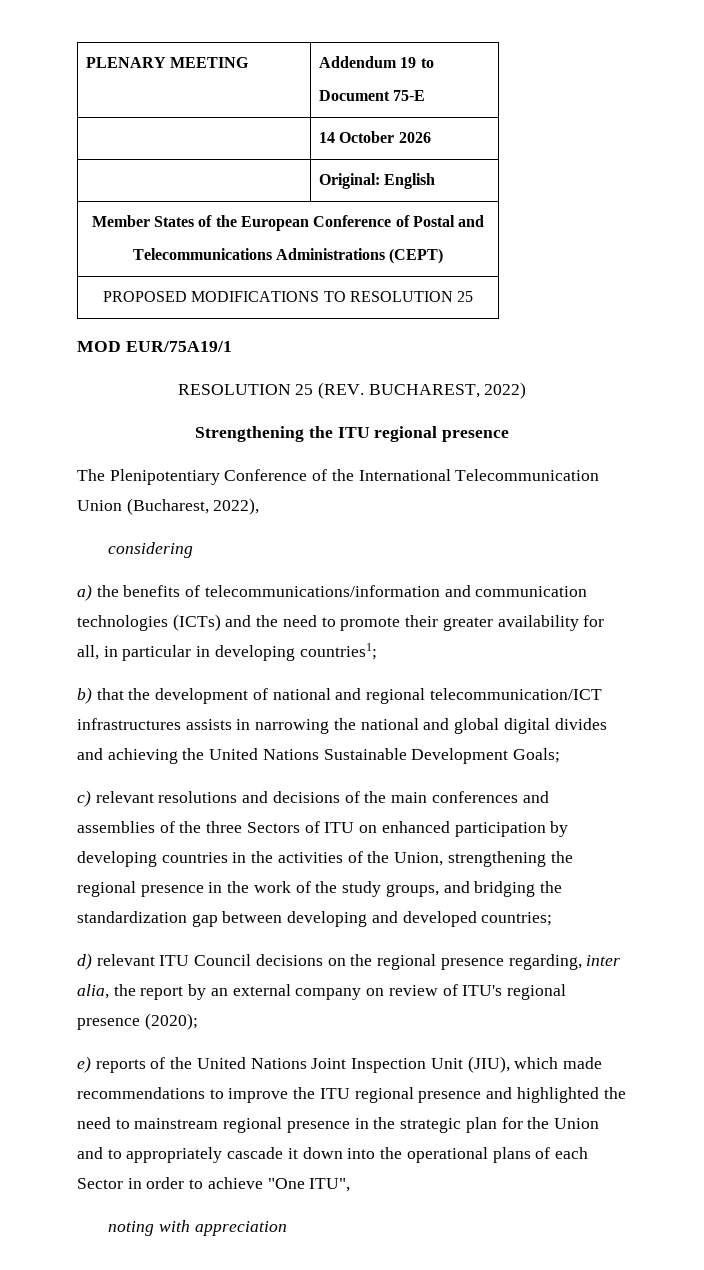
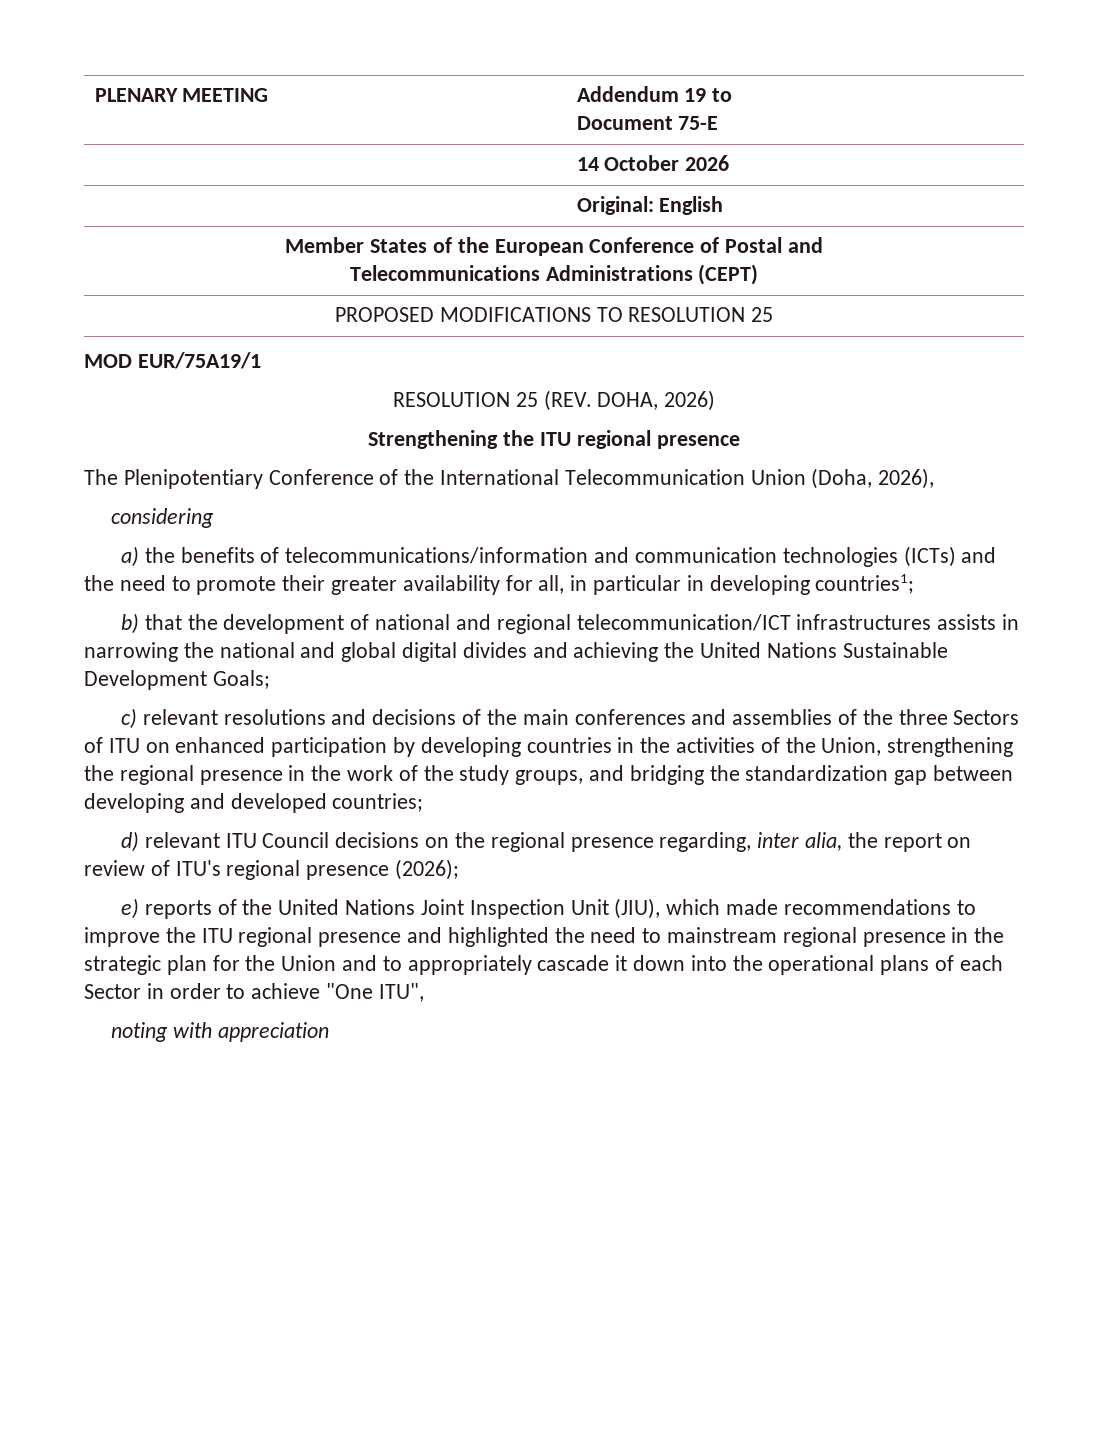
- RESOLUTION 25 (REV. BUCHAREST, 2022)
+ RESOLUTION 25 (REV. DOHA, 2026)
- The Plenipotentiary Conference of the International Telecommunication Union (Bucharest, 2022),
+ The Plenipotentiary Conference of the International Telecommunication Union (Doha, 2026),
- d) relevant ITU Council decisions on the regional presence regarding, inter alia, the report by an external company on review of ITU's regional presence (2020);
+ d) relevant ITU Council decisions on the regional presence regarding, inter alia, the report on review of ITU's regional presence (2026);

